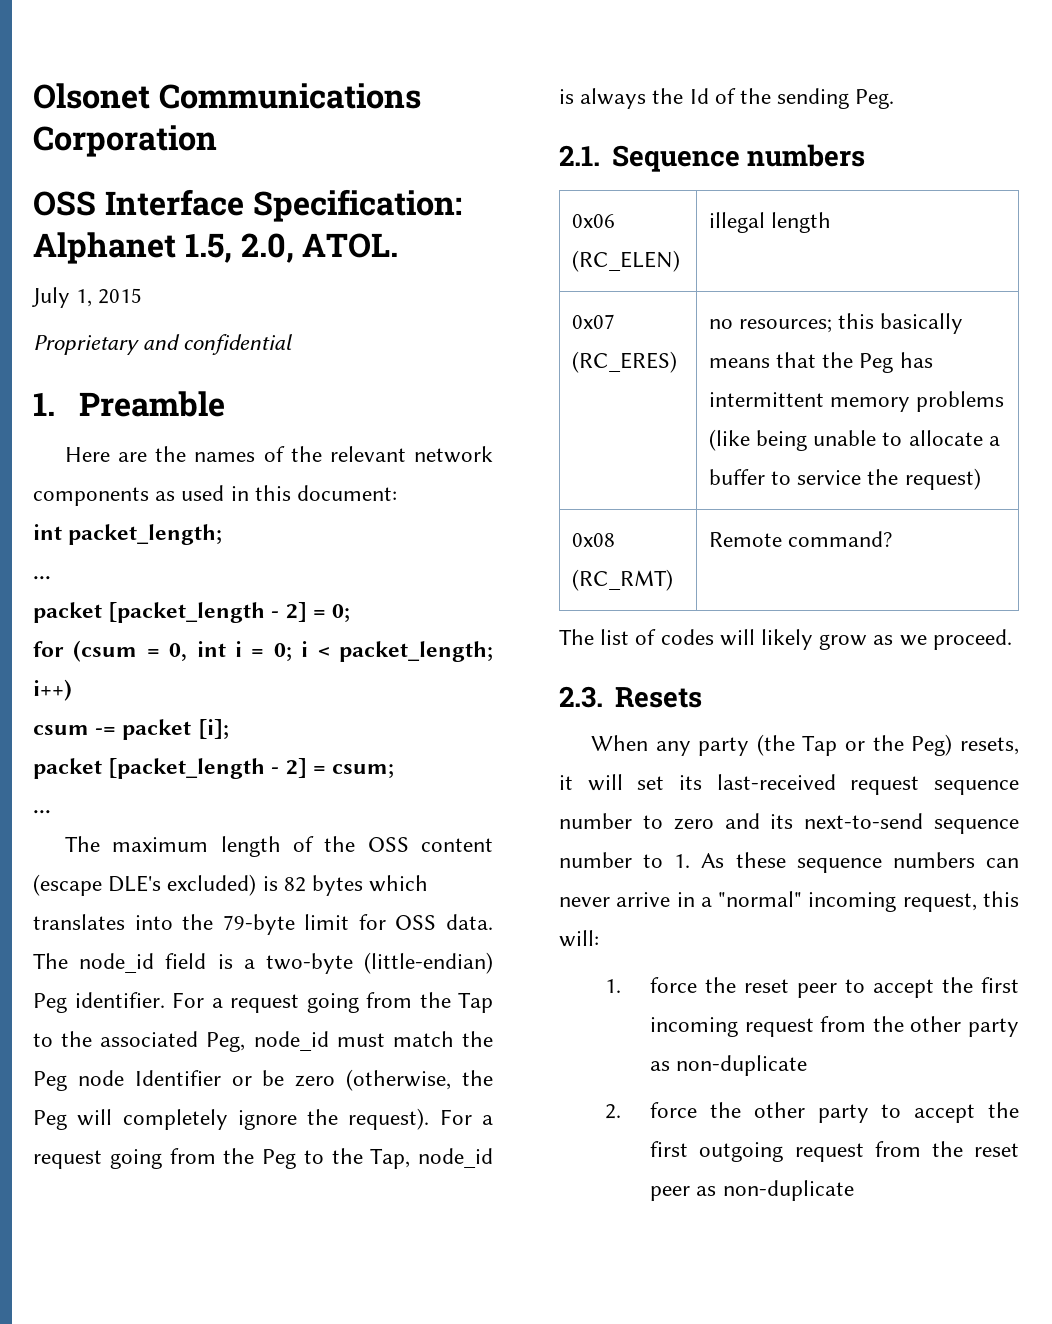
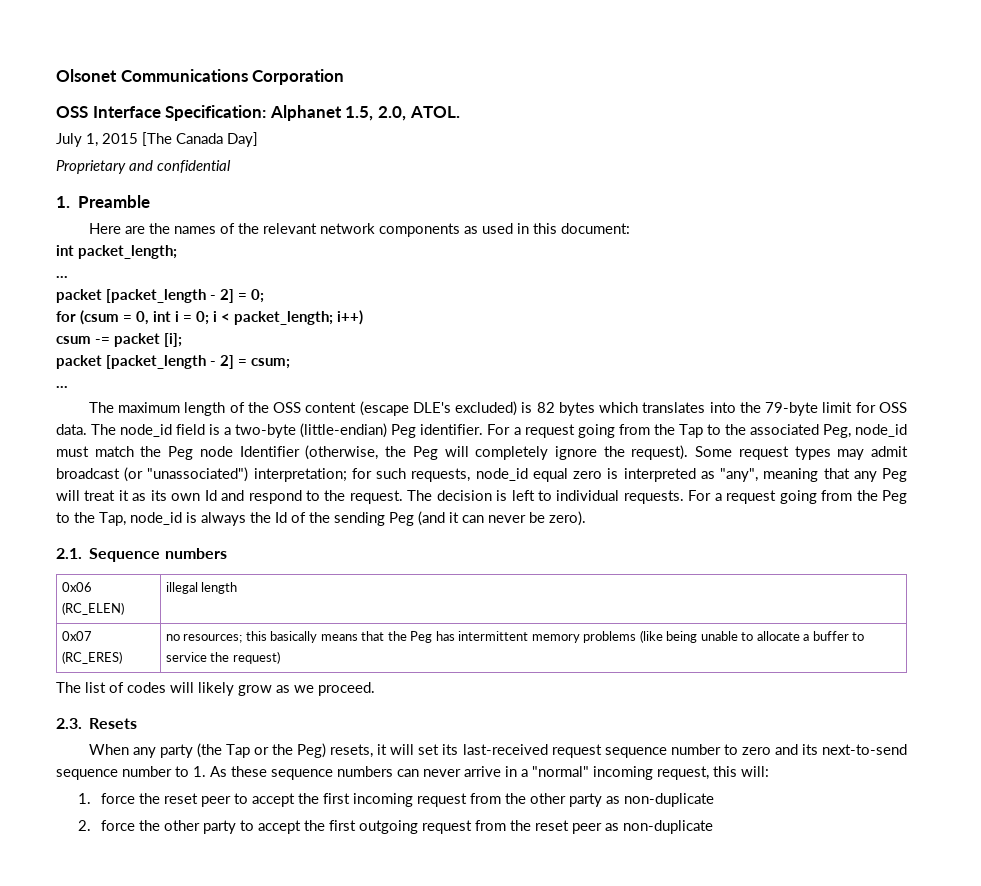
- July 1, 2015
+ July 1, 2015 [The Canada Day]
- For a request going from the Tap to the associated Peg, node_id must match the Peg node Identifier or be zero (otherwise, the Peg will completely ignore the request).
+ For a request going from the Tap to the associated Peg, node_id must match the Peg node Identifier (otherwise, the Peg will completely ignore the request).
+ Some request types may admit broadcast (or "unassociated") interpretation; for such requests, node_id equal zero is interpreted as "any", meaning that any Peg will treat it as its own Id and respond to the request. The decision is left to individual requests.
- For a request going from the Peg to the Tap, node_id is always the Id of the sending Peg.
+ For a request going from the Peg to the Tap, node_id is always the Id of the sending Peg (and it can never be zero).
- 0x08 (RC_RMT) | Remote command?

